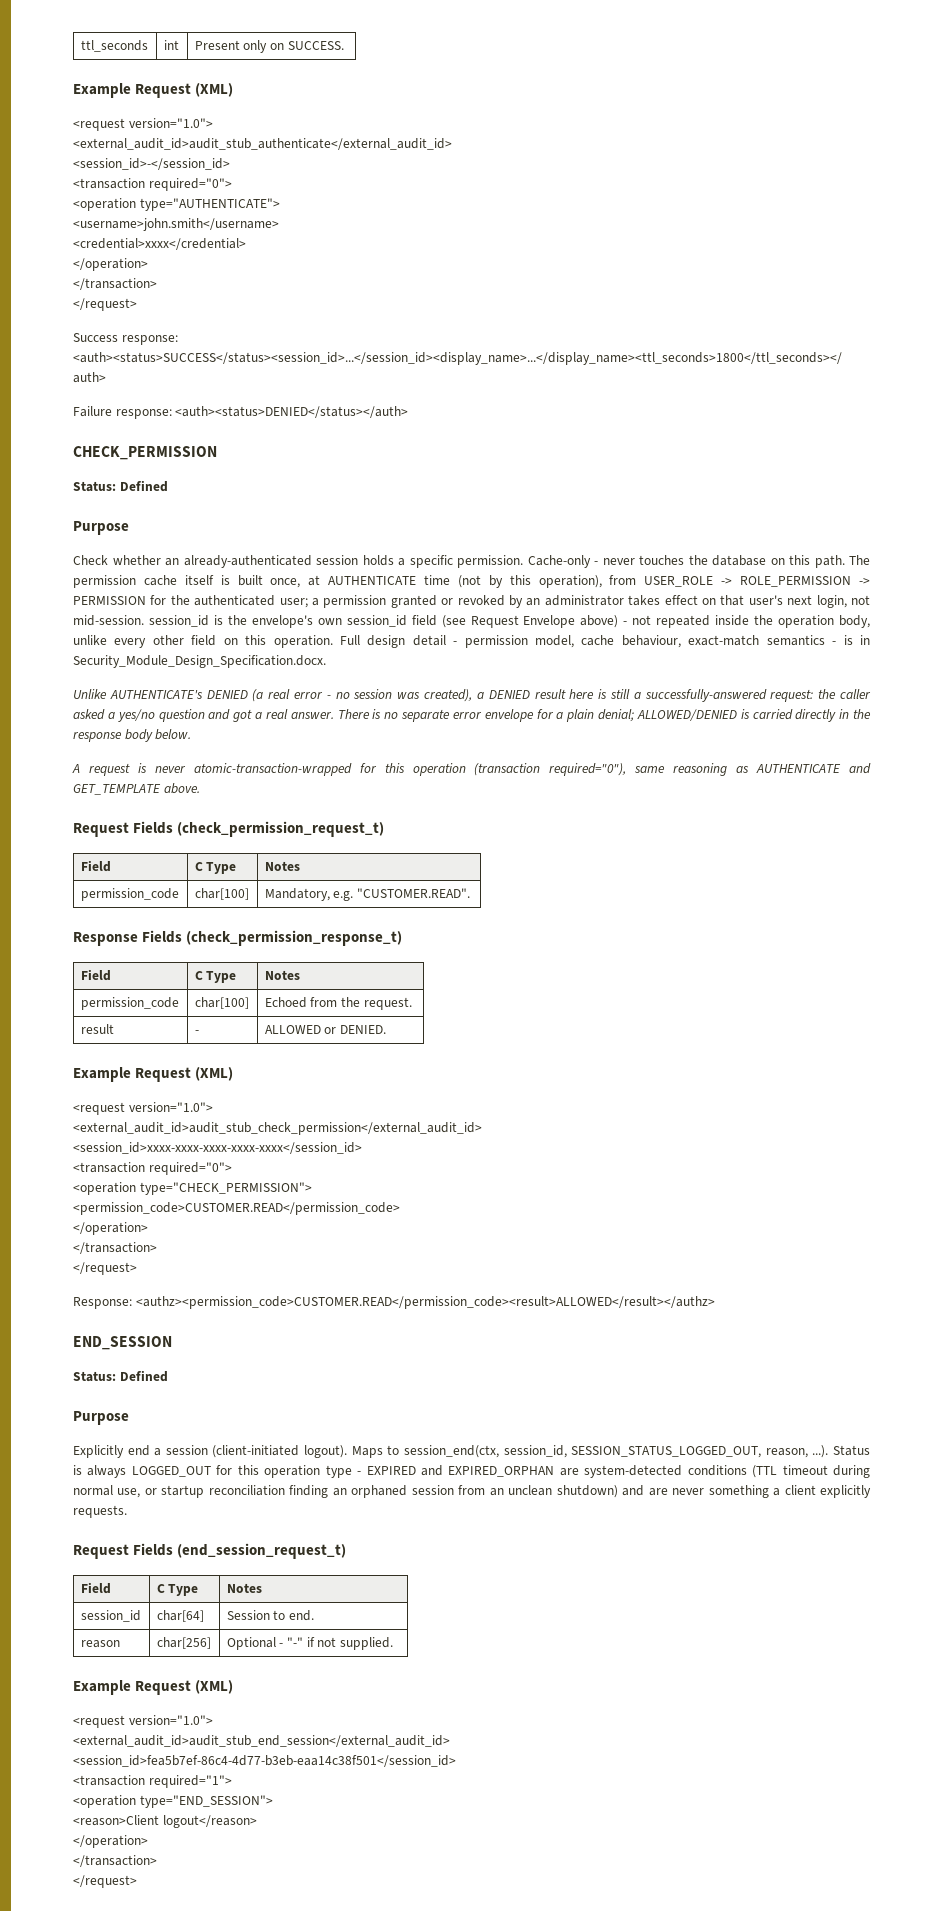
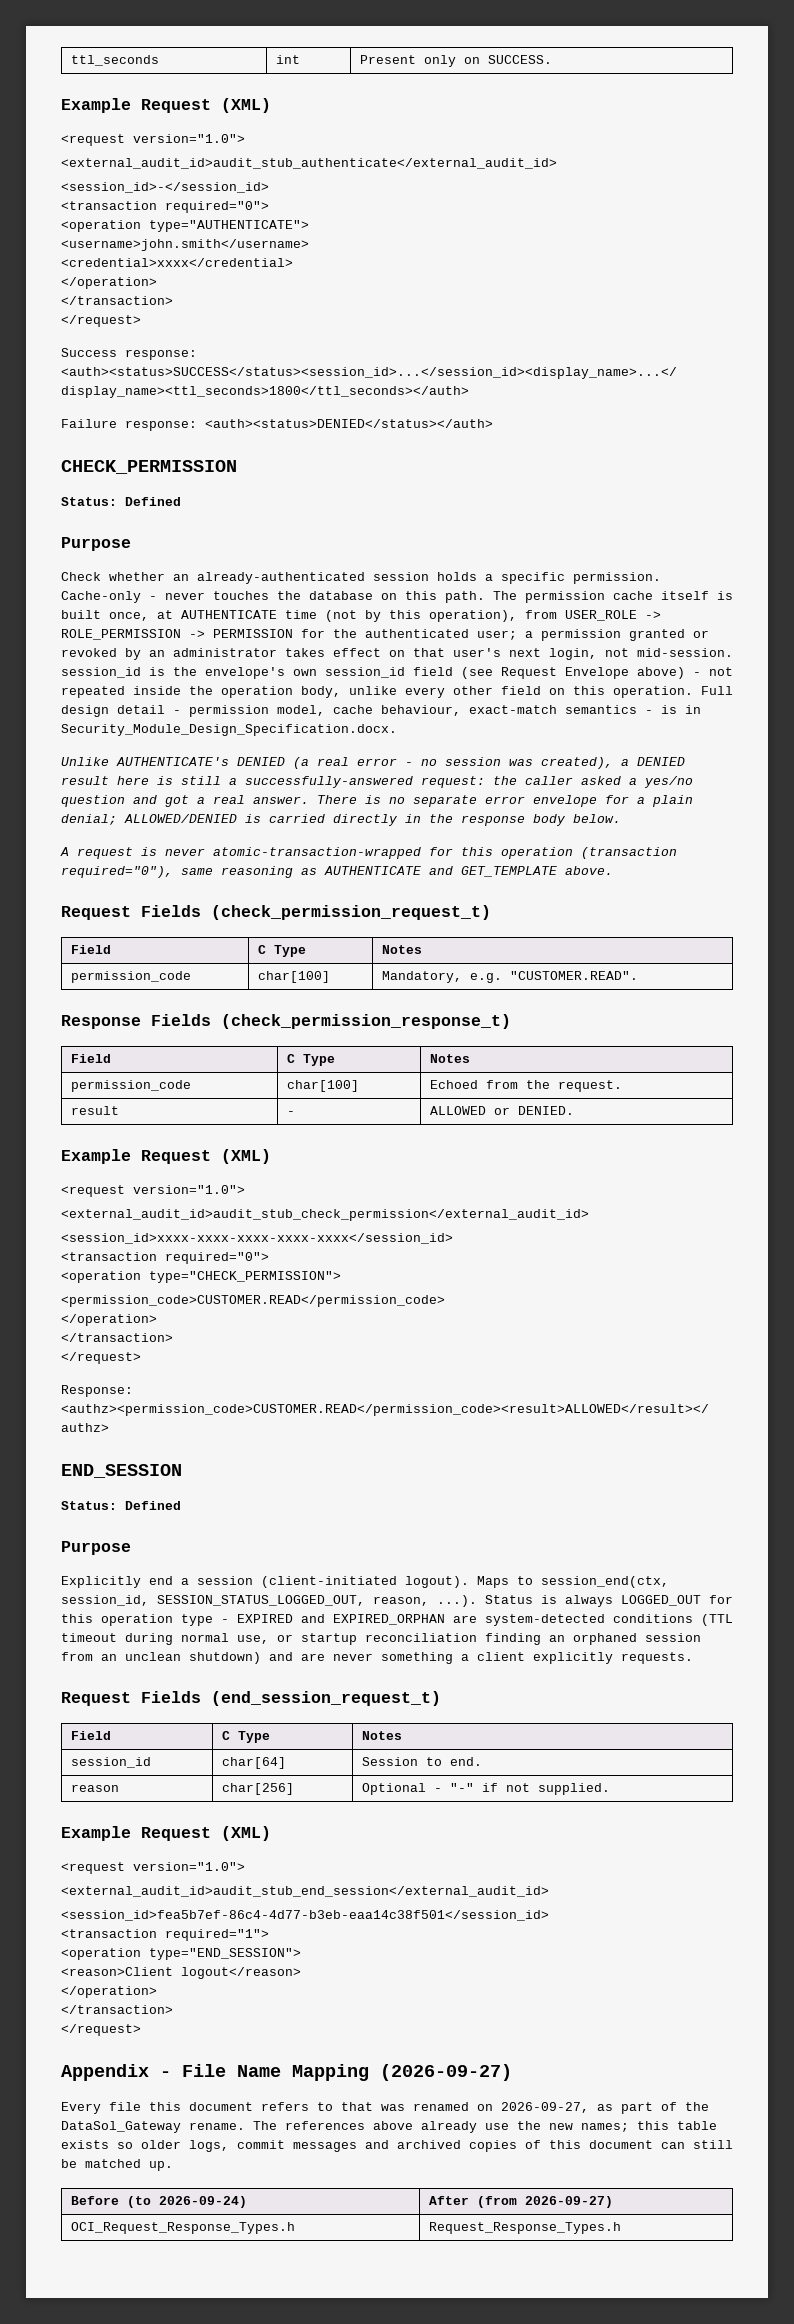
+ Appendix - File Name Mapping (2026-09-27)
+ Every file this document refers to that was renamed on 2026-09-27, as part of the DataSol_Gateway rename. The references above already use the new names; this table exists so older logs, commit messages and archived copies of this document can still be matched up.
+ Before (to 2026-09-24) | After (from 2026-09-27)
+ OCI_Request_Response_Types.h | Request_Response_Types.h

